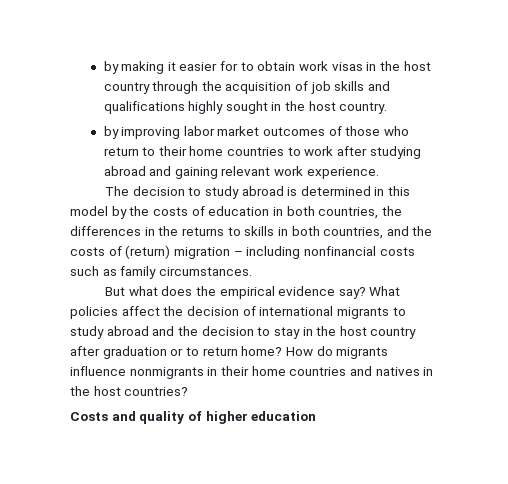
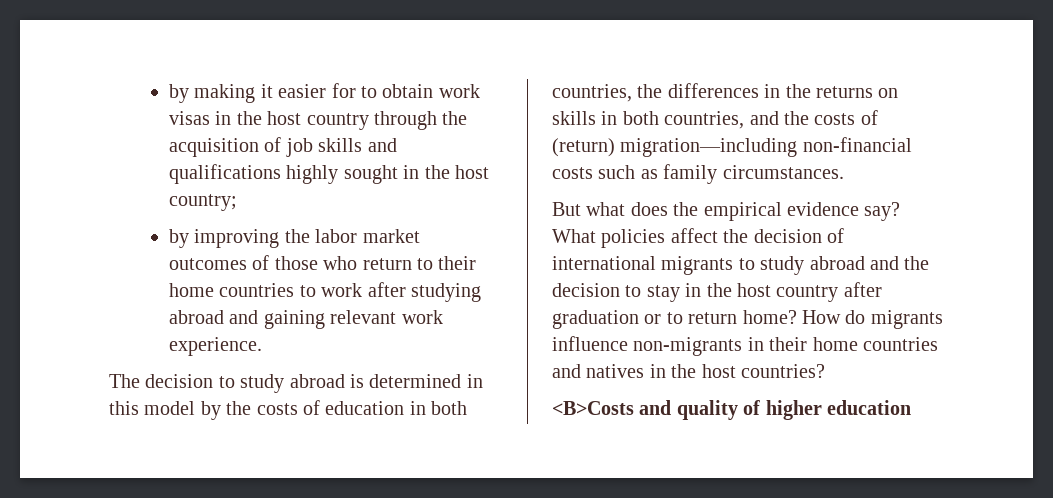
- by making it easier for to obtain work visas in the host country through the acquisition of job skills and qualifications highly sought in the host country.
+ by making it easier for to obtain work visas in the host country through the acquisition of job skills and qualifications highly sought in the host country;
- by improving labor market outcomes of those who return to their home countries to work after studying abroad and gaining relevant work experience.
+ by improving the labor market outcomes of those who return to their home countries to work after studying abroad and gaining relevant work experience.
- The decision to study abroad is determined in this model by the costs of education in both countries, the differences in the returns to skills in both countries, and the costs of (return) migration – including nonfinancial costs such as family circumstances.
+ The decision to study abroad is determined in this model by the costs of education in both countries, the differences in the returns on skills in both countries, and the costs of (return) migration—including non-financial costs such as family circumstances.
- How do migrants influence nonmigrants in their home countries and natives in the host countries?
+ How do migrants influence non-migrants in their home countries and natives in the host countries?
- Costs and quality of higher education
+ <B>Costs and quality of higher education

